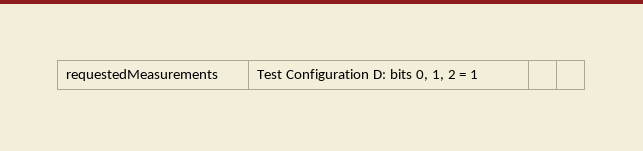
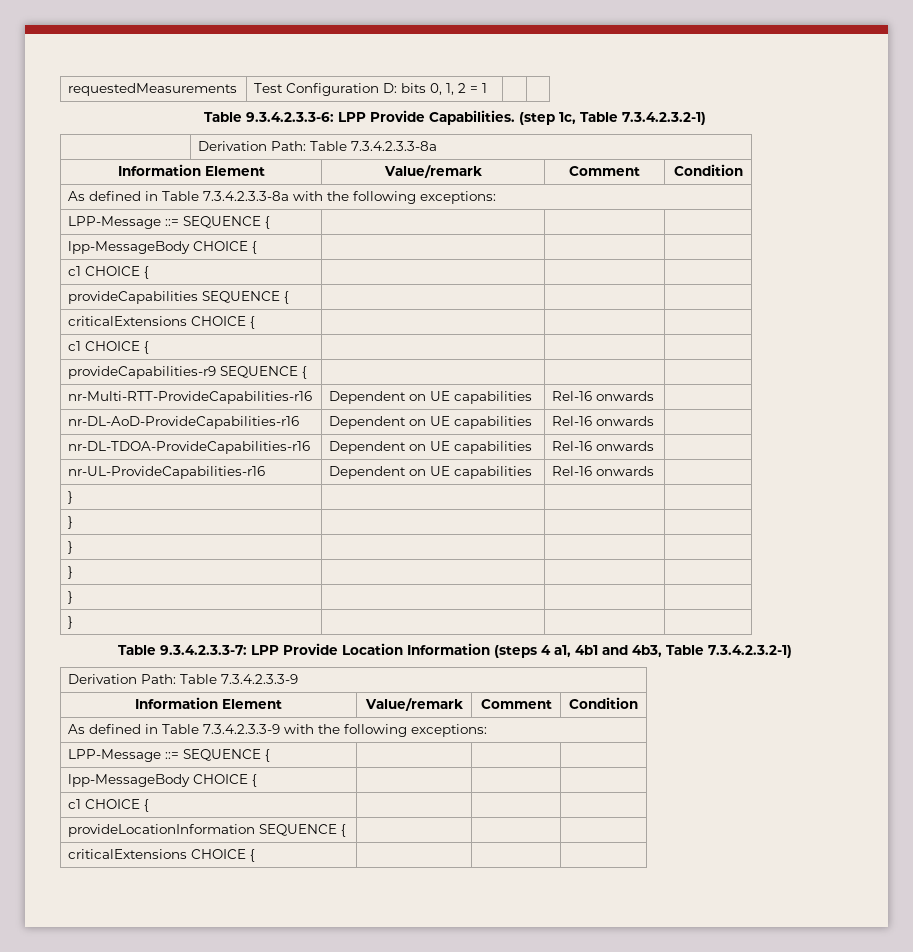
+ Table 9.3.4.2.3.3-6: LPP Provide Capabilities. (step 1c, Table 7.3.4.2.3.2-1)
+ | Derivation Path: Table 7.3.4.2.3.3-8a
+ Information Element | Value/remark | Comment | Condition
+ As defined in Table 7.3.4.2.3.3-8a with the following exceptions:
+ LPP-Message ::= SEQUENCE { | | |
+ lpp-MessageBody CHOICE { | | |
+ c1 CHOICE { | | |
+ provideCapabilities SEQUENCE { | | |
+ criticalExtensions CHOICE { | | |
+ c1 CHOICE { | | |
+ provideCapabilities-r9 SEQUENCE { | | |
+ nr-Multi-RTT-ProvideCapabilities-r16 | Dependent on UE capabilities | Rel-16 onwards |
+ nr-DL-AoD-ProvideCapabilities-r16 | Dependent on UE capabilities | Rel-16 onwards |
+ nr-DL-TDOA-ProvideCapabilities-r16 | Dependent on UE capabilities | Rel-16 onwards |
+ nr-UL-ProvideCapabilities-r16 | Dependent on UE capabilities | Rel-16 onwards |
+ } | | |
+ } | | |
+ } | | |
+ } | | |
+ } | | |
+ } | | |
+ Table 9.3.4.2.3.3-7: LPP Provide Location Information (steps 4 a1, 4b1 and 4b3, Table 7.3.4.2.3.2-1)
+ Derivation Path: Table 7.3.4.2.3.3-9
+ Information Element | Value/remark | Comment | Condition
+ As defined in Table 7.3.4.2.3.3-9 with the following exceptions:
+ LPP-Message ::= SEQUENCE { | | |
+ lpp-MessageBody CHOICE { | | |
+ c1 CHOICE { | | |
+ provideLocationInformation SEQUENCE { | | |
+ criticalExtensions CHOICE { | | |

